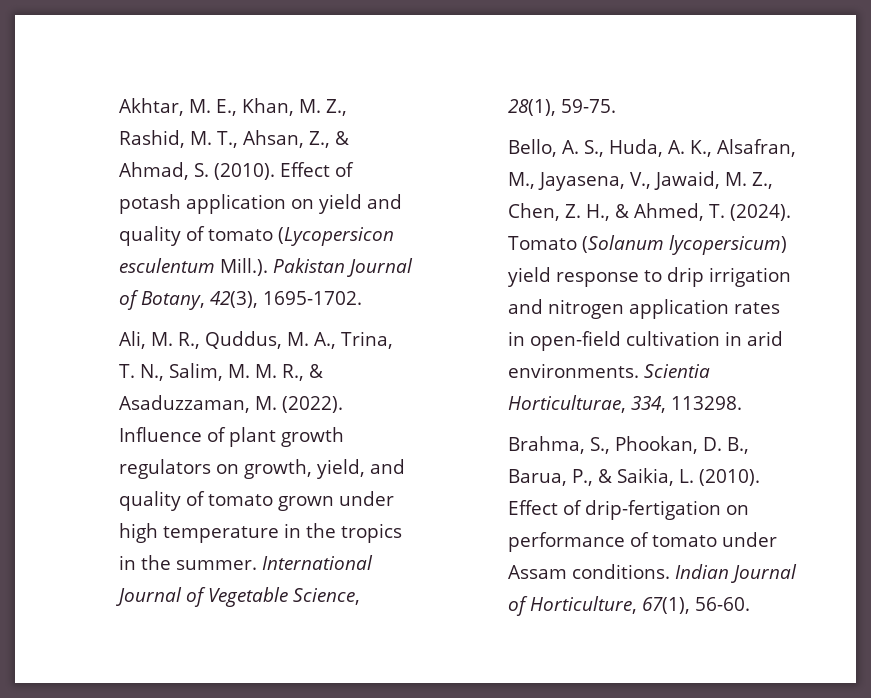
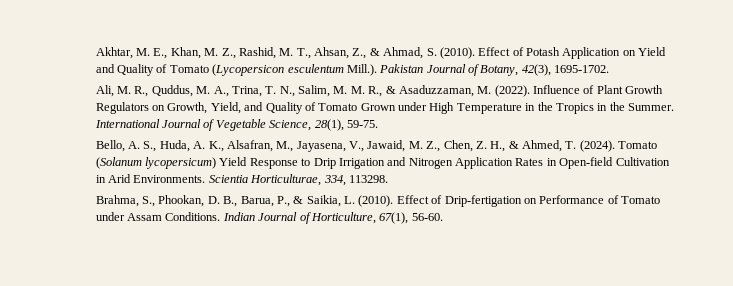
- Effect of potash application on yield and quality of tomato (Lycopersicon esculentum Mill.). Pakistan Journal of Botany, 42(3), 1695-1702.
+ Effect of Potash Application on Yield and Quality of Tomato (Lycopersicon esculentum Mill.). Pakistan Journal of Botany, 42(3), 1695-1702.
- Influence of plant growth regulators on growth, yield, and quality of tomato grown under high temperature in the tropics in the summer.
+ Influence of Plant Growth Regulators on Growth, Yield, and Quality of Tomato Grown under High Temperature in the Tropics in the Summer.
- Tomato (Solanum lycopersicum) yield response to drip irrigation and nitrogen application rates in open-field cultivation in arid environments.
+ Tomato (Solanum lycopersicum) Yield Response to Drip Irrigation and Nitrogen Application Rates in Open-field Cultivation in Arid Environments.
- Effect of drip-fertigation on performance of tomato under Assam conditions.
+ Effect of Drip-fertigation on Performance of Tomato under Assam Conditions.

